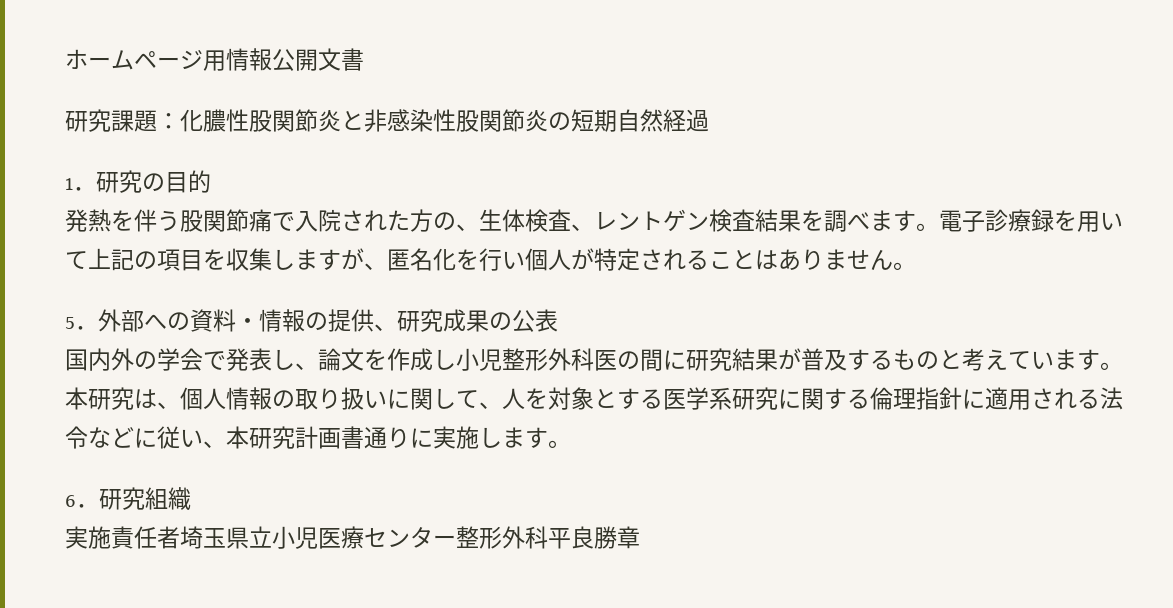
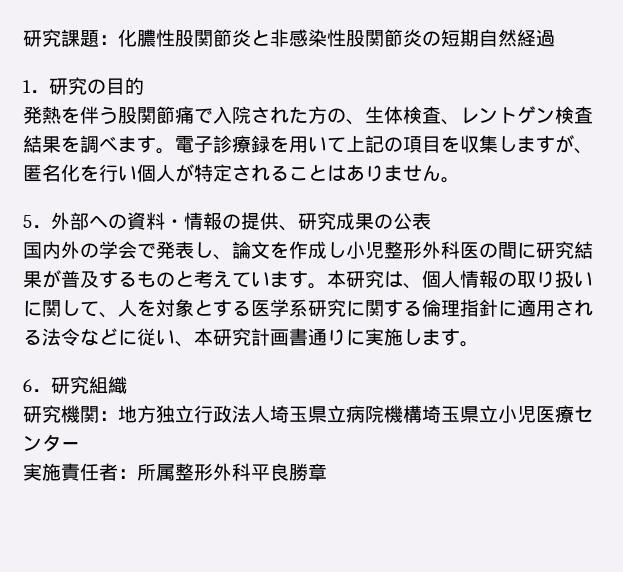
- ホームページ用情報公開文書
- 実施責任者埼玉県立小児医療センター整形外科平良勝章
+ 研究機関：地方独立行政法人埼玉県立病院機構埼玉県立小児医療センター
+ 実施責任者：所属整形外科平良勝章

